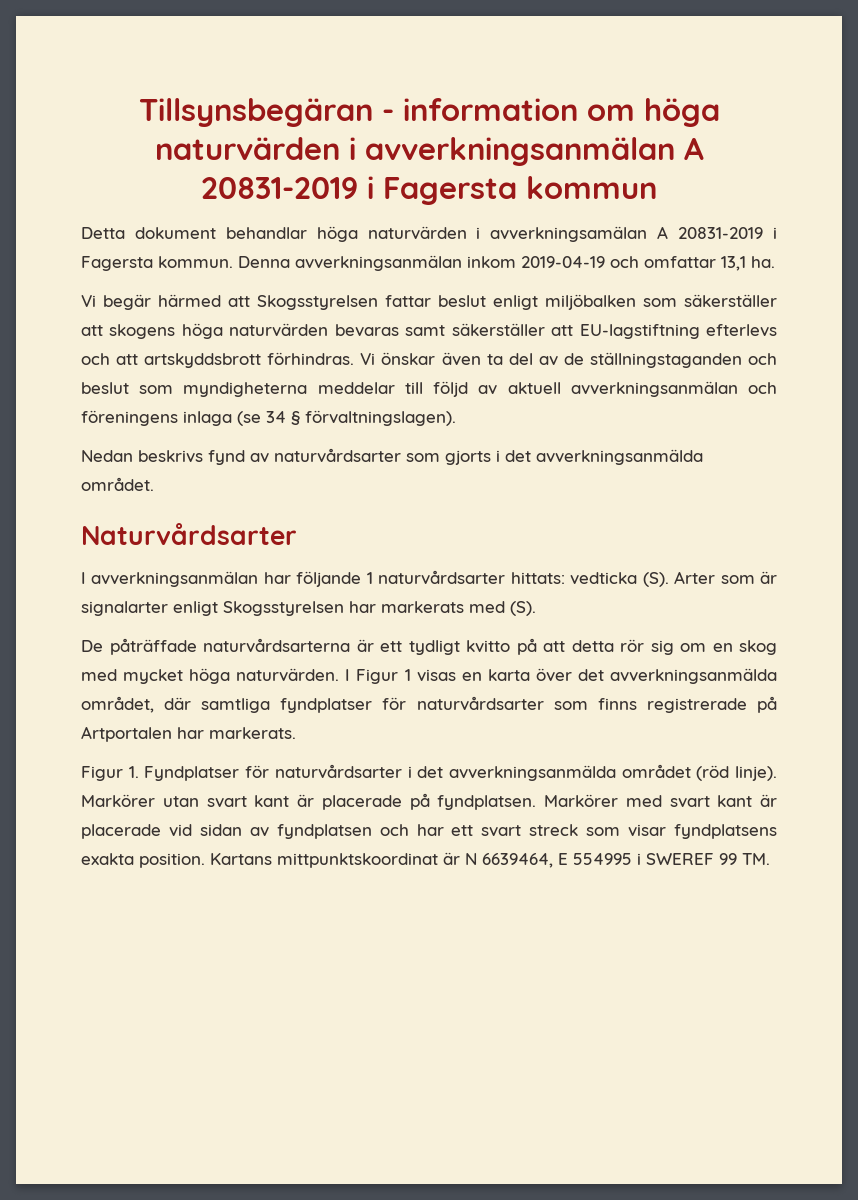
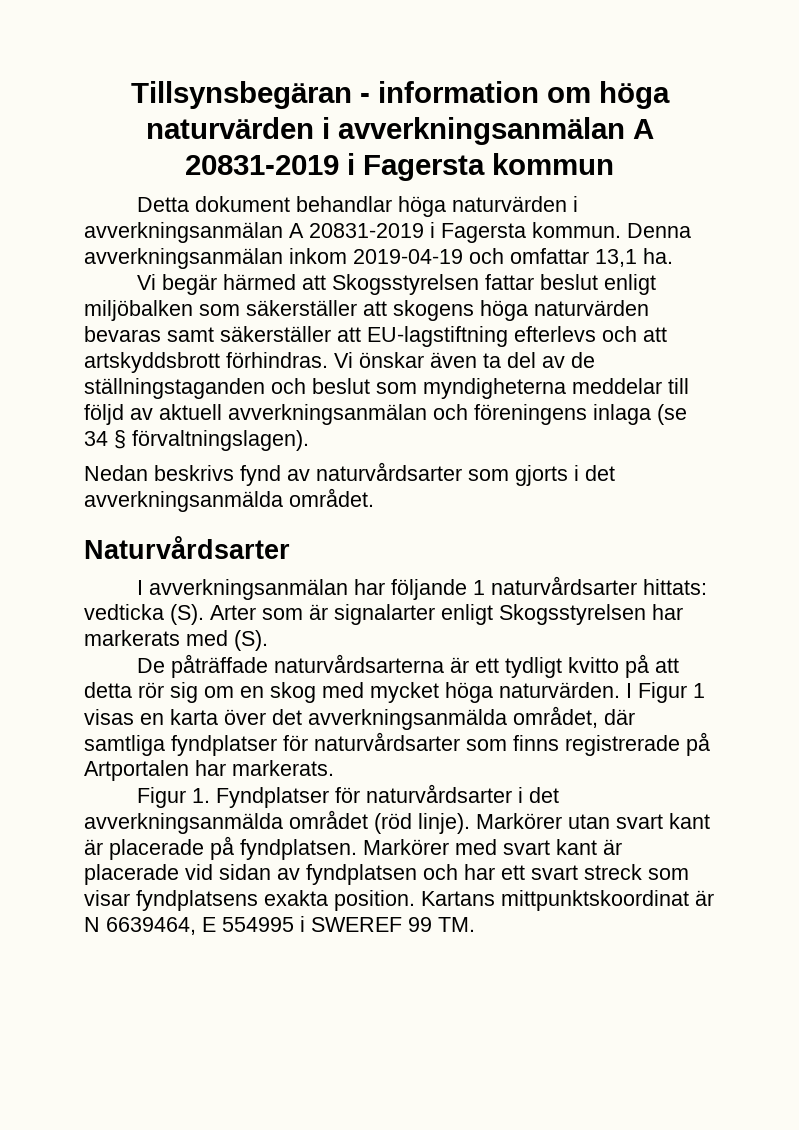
- Detta dokument behandlar höga naturvärden i avverkningsamälan A 20831-2019 i Fagersta kommun.
+ Detta dokument behandlar höga naturvärden i avverkningsanmälan A 20831-2019 i Fagersta kommun.

